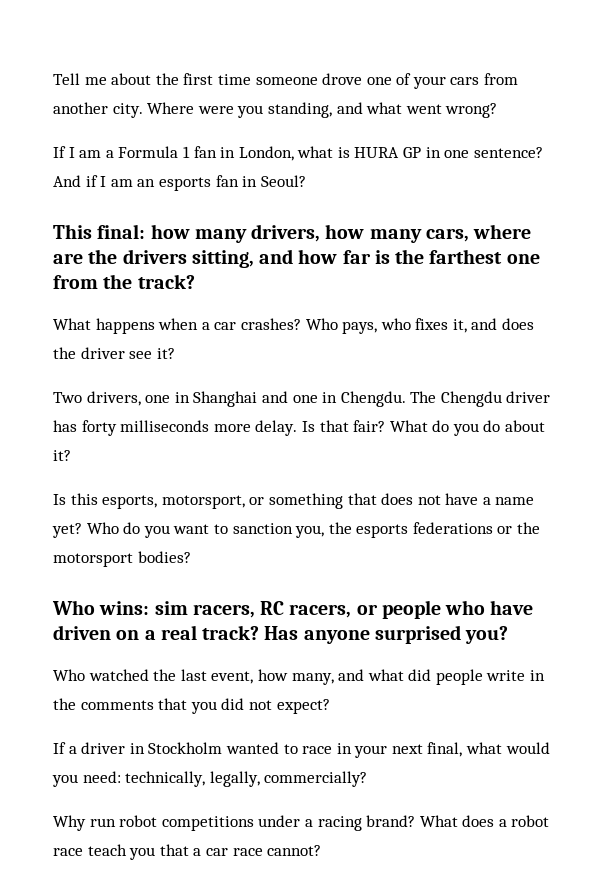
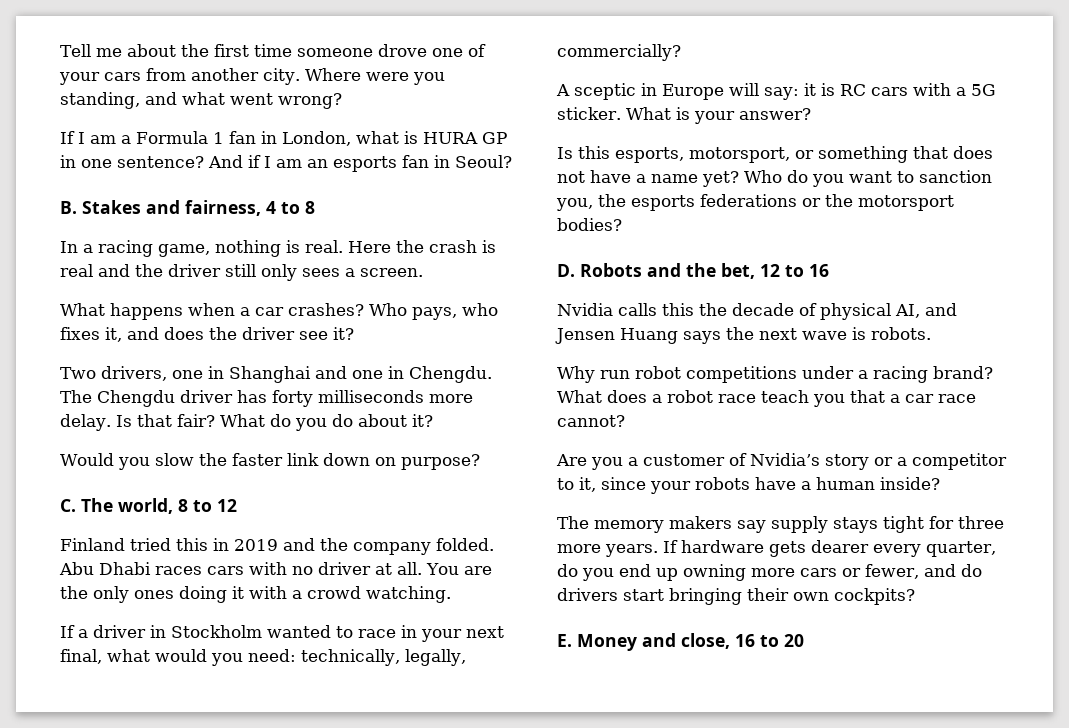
- This final: how many drivers, how many cars, where are the drivers sitting, and how far is the farthest one from the track?
+ B. Stakes and fairness, 4 to 8
+ In a racing game, nothing is real. Here the crash is real and the driver still only sees a screen.
+ Would you slow the faster link down on purpose?
+ C. The world, 8 to 12
+ Finland tried this in 2019 and the company folded. Abu Dhabi races cars with no driver at all. You are the only ones doing it with a crowd watching.
+ If a driver in Stockholm wanted to race in your next final, what would you need: technically, legally, commercially?
+ A sceptic in Europe will say: it is RC cars with a 5G sticker. What is your answer?
- Who wins: sim racers, RC racers, or people who have driven on a real track? Has anyone surprised you?
- Who watched the last event, how many, and what did people write in the comments that you did not expect?
- If a driver in Stockholm wanted to race in your next final, what would you need: technically, legally, commercially?
+ D. Robots and the bet, 12 to 16
+ Nvidia calls this the decade of physical AI, and Jensen Huang says the next wave is robots.
+ Are you a customer of Nvidia’s story or a competitor to it, since your robots have a human inside?
+ The memory makers say supply stays tight for three more years. If hardware gets dearer every quarter, do you end up owning more cars or fewer, and do drivers start bringing their own cockpits?
+ E. Money and close, 16 to 20

